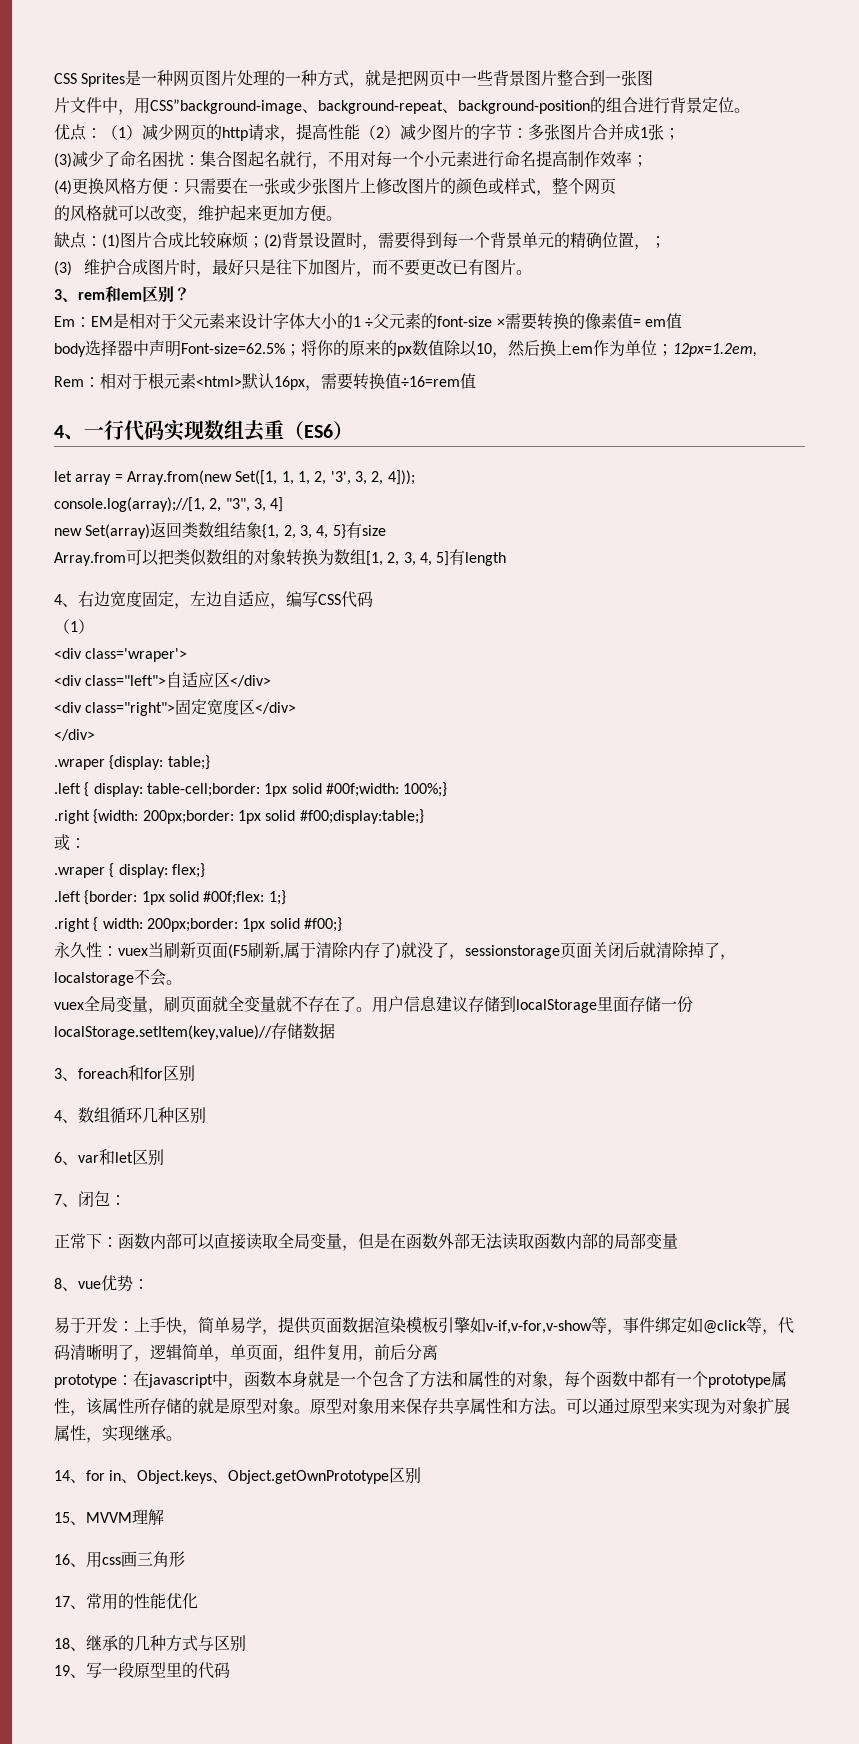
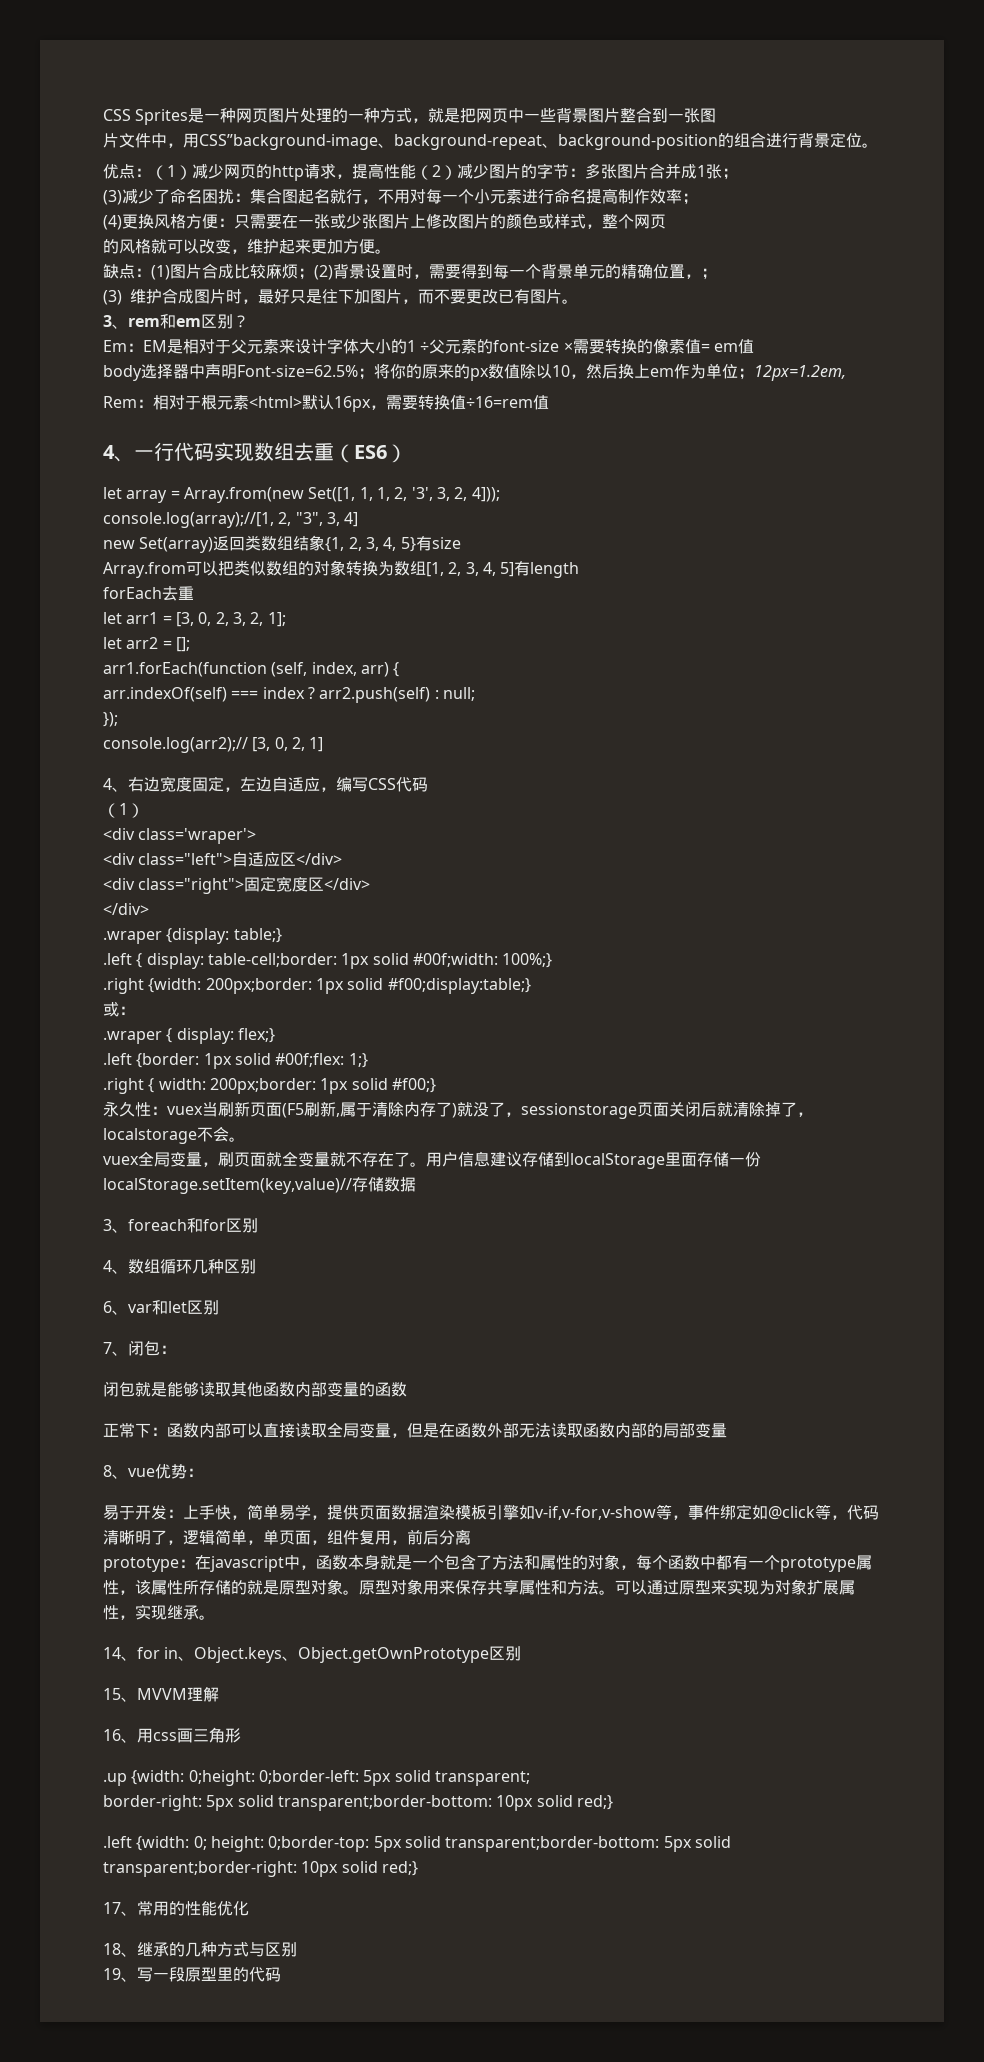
+ forEach去重
+ let arr1 = [3, 0, 2, 3, 2, 1];
+ let arr2 = [];
+ arr1.forEach(function (self, index, arr) {
+ arr.indexOf(self) === index ? arr2.push(self) : null;
+ });
+ console.log(arr2);// [3, 0, 2, 1]
+ 闭包就是能够读取其他函数内部变量的函数
+ .up {width: 0;height: 0;border-left: 5px solid transparent;
+ border-right: 5px solid transparent;border-bottom: 10px solid red;}
+ .left {width: 0; height: 0;border-top: 5px solid transparent;border-bottom: 5px solid transparent;border-right: 10px solid red;}

